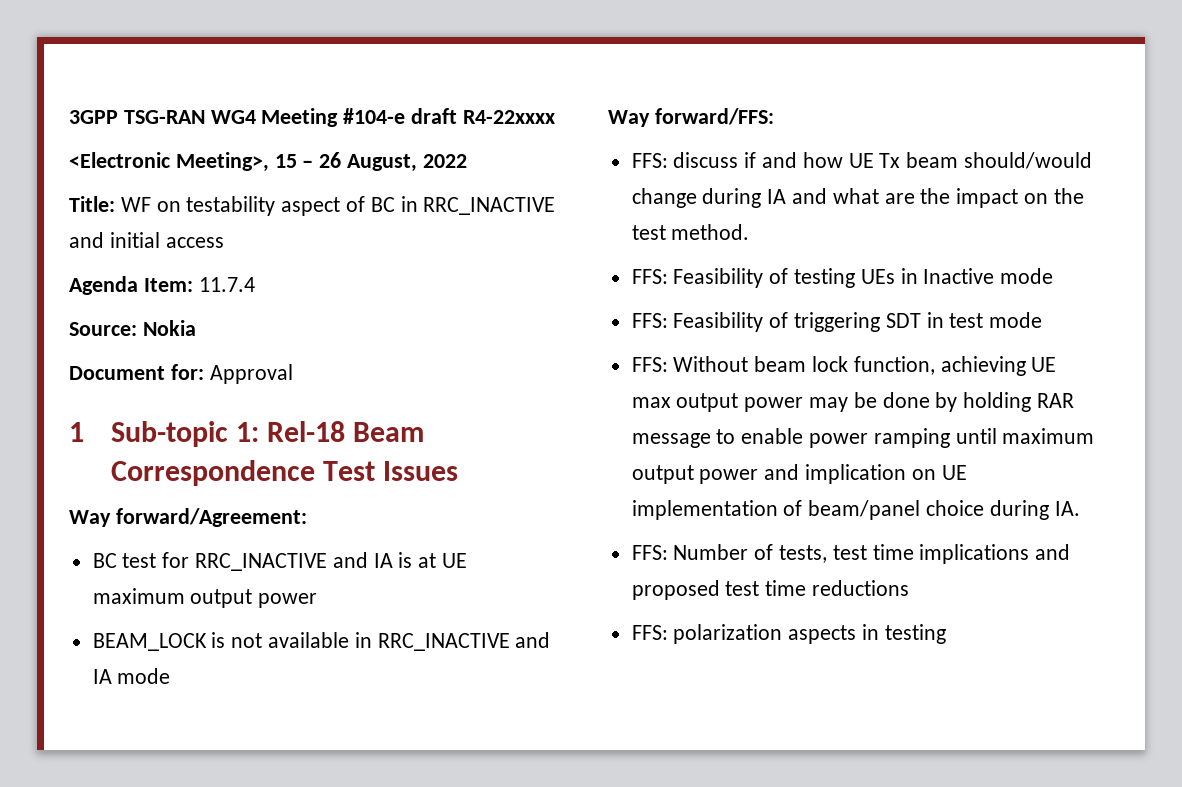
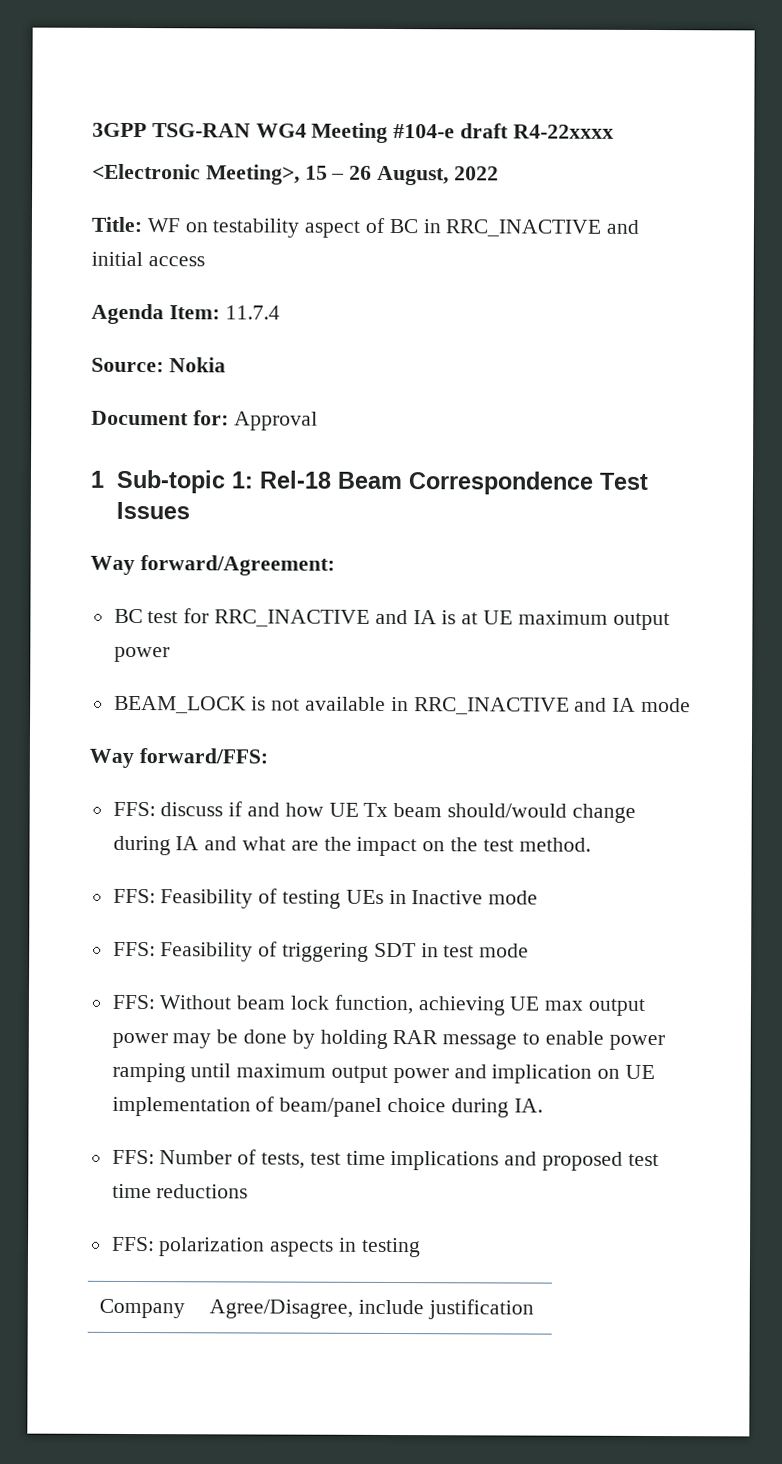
+ Company | Agree/Disagree, include justification

